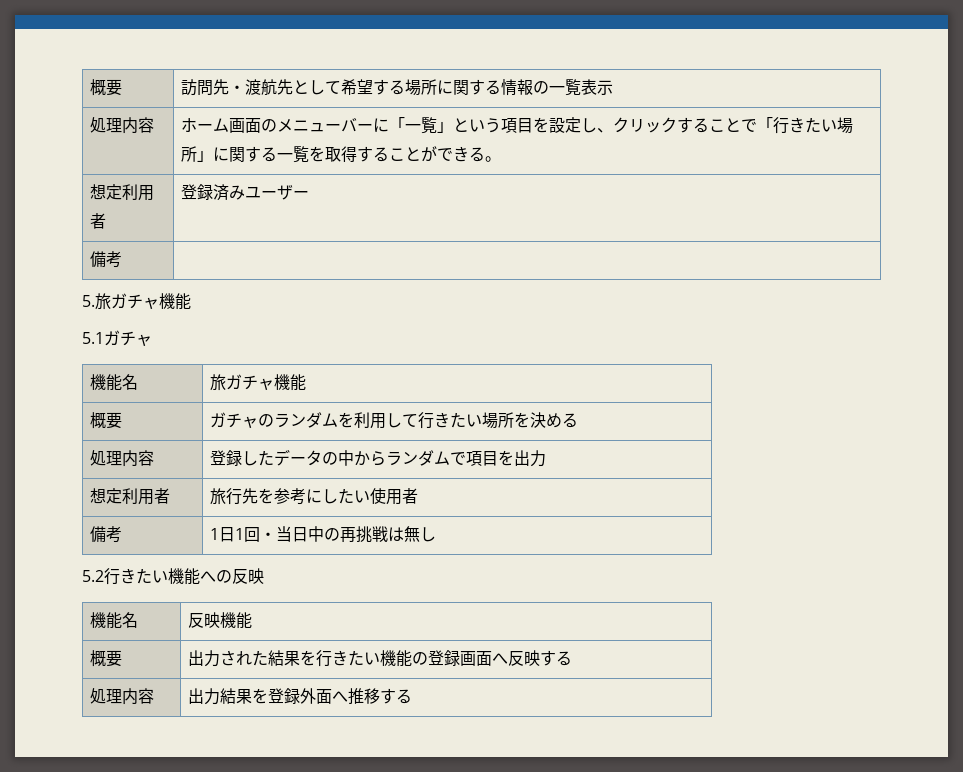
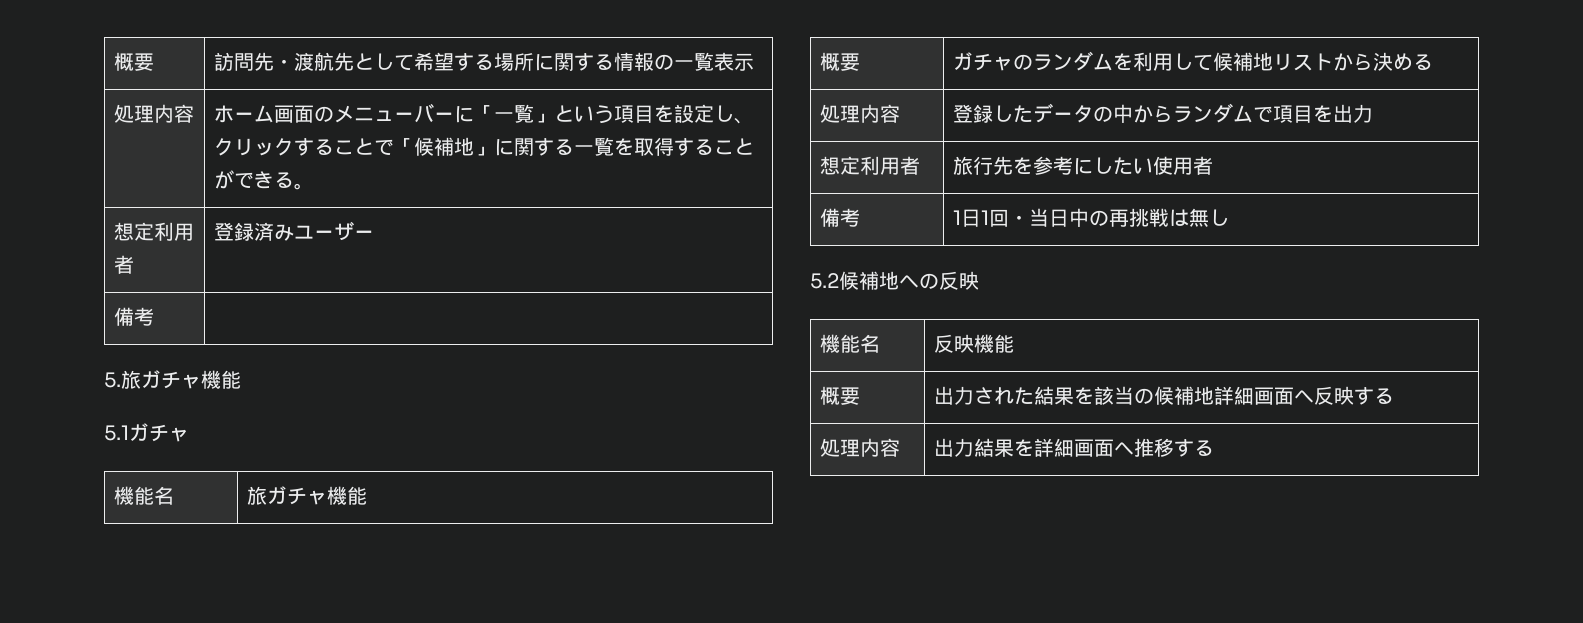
- 処理内容 | ホーム画面のメニューバーに「一覧」という項目を設定し、クリックすることで「行きたい場所」に関する一覧を取得することができる。
+ 処理内容 | ホーム画面のメニューバーに「一覧」という項目を設定し、クリックすることで「候補地」に関する一覧を取得することができる。
- 概要 | ガチャのランダムを利用して行きたい場所を決める
+ 概要 | ガチャのランダムを利用して候補地リストから決める
- 5.2行きたい機能への反映
+ 5.2候補地への反映
- 概要 | 出力された結果を行きたい機能の登録画面へ反映する
+ 概要 | 出力された結果を該当の候補地詳細画面へ反映する
- 処理内容 | 出力結果を登録外面へ推移する
+ 処理内容 | 出力結果を詳細画面へ推移する

